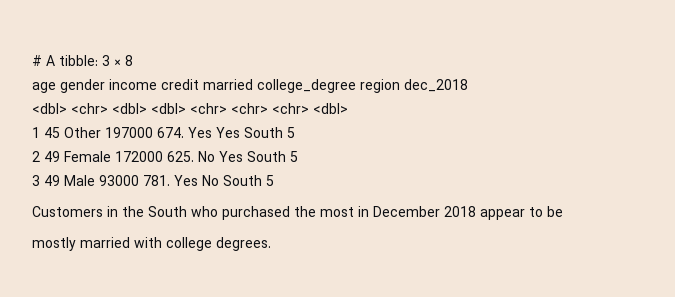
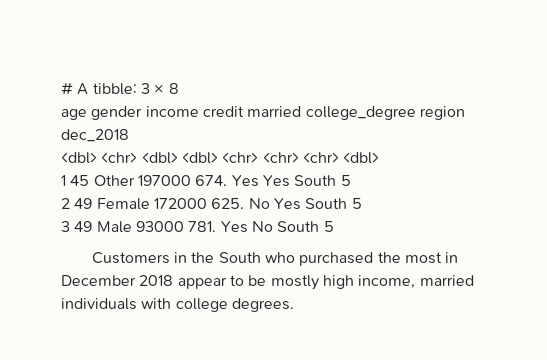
- Customers in the South who purchased the most in December 2018 appear to be
- mostly married with college degrees.
+ Customers in the South who purchased the most in December 2018 appear to be mostly high income, married individuals with college degrees.

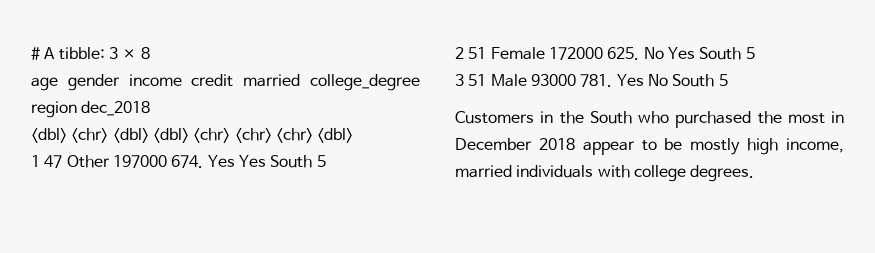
- 1 45 Other 197000 674. Yes Yes South 5
+ 1 47 Other 197000 674. Yes Yes South 5
- 2 49 Female 172000 625. No Yes South 5
+ 2 51 Female 172000 625. No Yes South 5
- 3 49 Male 93000 781. Yes No South 5
+ 3 51 Male 93000 781. Yes No South 5

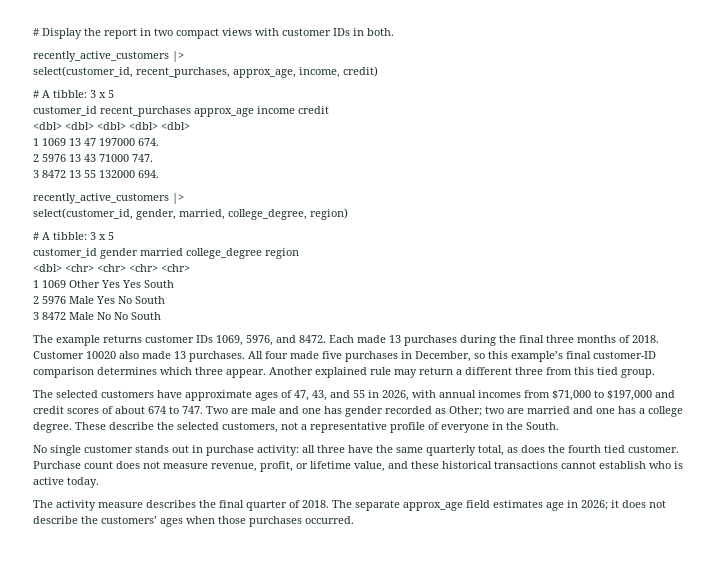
- # A tibble: 3 × 8
- age gender income credit married college_degree region dec_2018
- <dbl> <chr> <dbl> <dbl> <chr> <chr> <chr> <dbl>
- 1 47 Other 197000 674. Yes Yes South 5
- 2 51 Female 172000 625. No Yes South 5
- 3 51 Male 93000 781. Yes No South 5
- Customers in the South who purchased the most in December 2018 appear to be mostly high income, married individuals with college degrees.
+ # Display the report in two compact views with customer IDs in both.
+ recently_active_customers |>
+ select(customer_id, recent_purchases, approx_age, income, credit)
+ # A tibble: 3 x 5
+ customer_id recent_purchases approx_age income credit
+ <dbl> <dbl> <dbl> <dbl> <dbl>
+ 1 1069 13 47 197000 674.
+ 2 5976 13 43 71000 747.
+ 3 8472 13 55 132000 694.
+ recently_active_customers |>
+ select(customer_id, gender, married, college_degree, region)
+ # A tibble: 3 x 5
+ customer_id gender married college_degree region
+ <dbl> <chr> <chr> <chr> <chr>
+ 1 1069 Other Yes Yes South
+ 2 5976 Male Yes No South
+ 3 8472 Male No No South
+ The example returns customer IDs 1069, 5976, and 8472. Each made 13 purchases during the final three months of 2018. Customer 10020 also made 13 purchases. All four made five purchases in December, so this example’s final customer-ID comparison determines which three appear. Another explained rule may return a different three from this tied group.
+ The selected customers have approximate ages of 47, 43, and 55 in 2026, with annual incomes from $71,000 to $197,000 and credit scores of about 674 to 747. Two are male and one has gender recorded as Other; two are married and one has a college degree. These describe the selected customers, not a representative profile of everyone in the South.
+ No single customer stands out in purchase activity: all three have the same quarterly total, as does the fourth tied customer. Purchase count does not measure revenue, profit, or lifetime value, and these historical transactions cannot establish who is active today.
+ The activity measure describes the final quarter of 2018. The separate approx_age field estimates age in 2026; it does not describe the customers’ ages when those purchases occurred.

